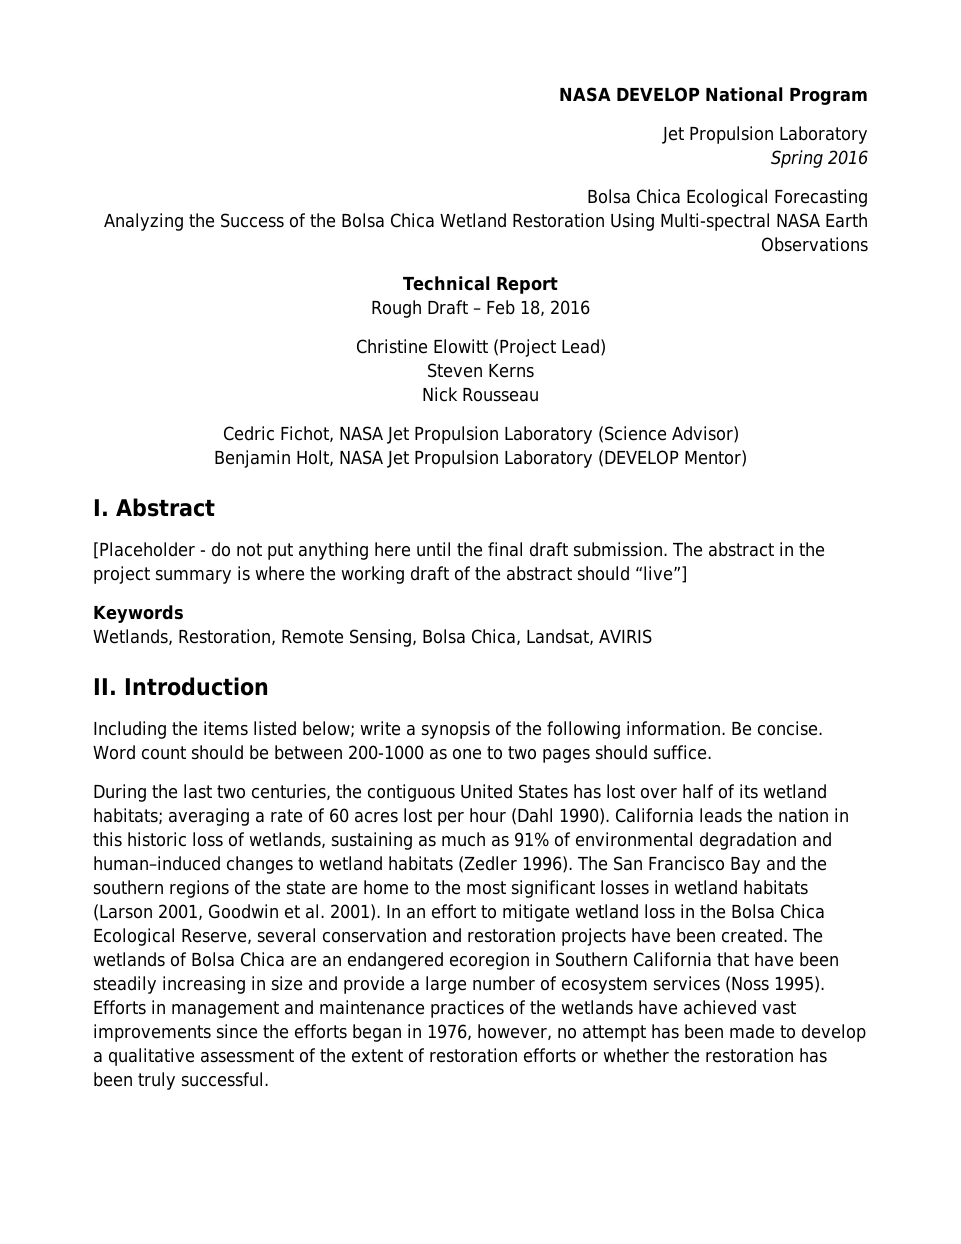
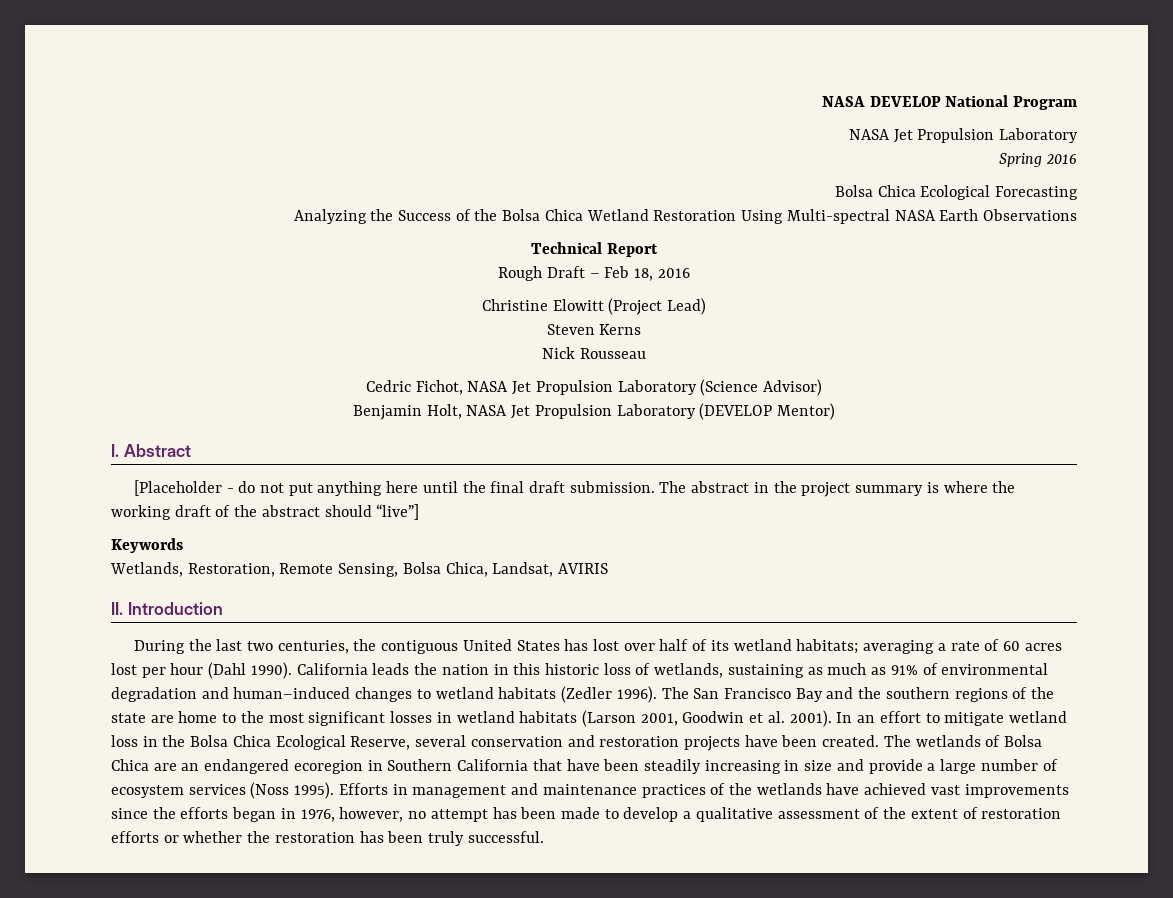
  NASA DEVELOP National Program
- Jet Propulsion Laboratory
+ NASA Jet Propulsion Laboratory
- Including the items listed below; write a synopsis of the following information. Be concise. Word count should be between 200-1000 as one to two pages should suffice.

